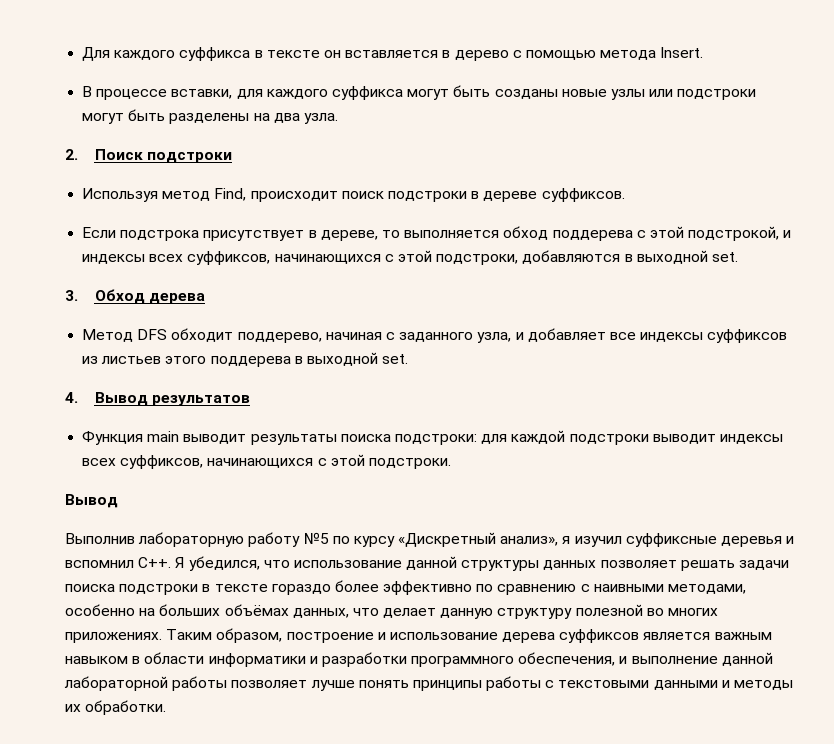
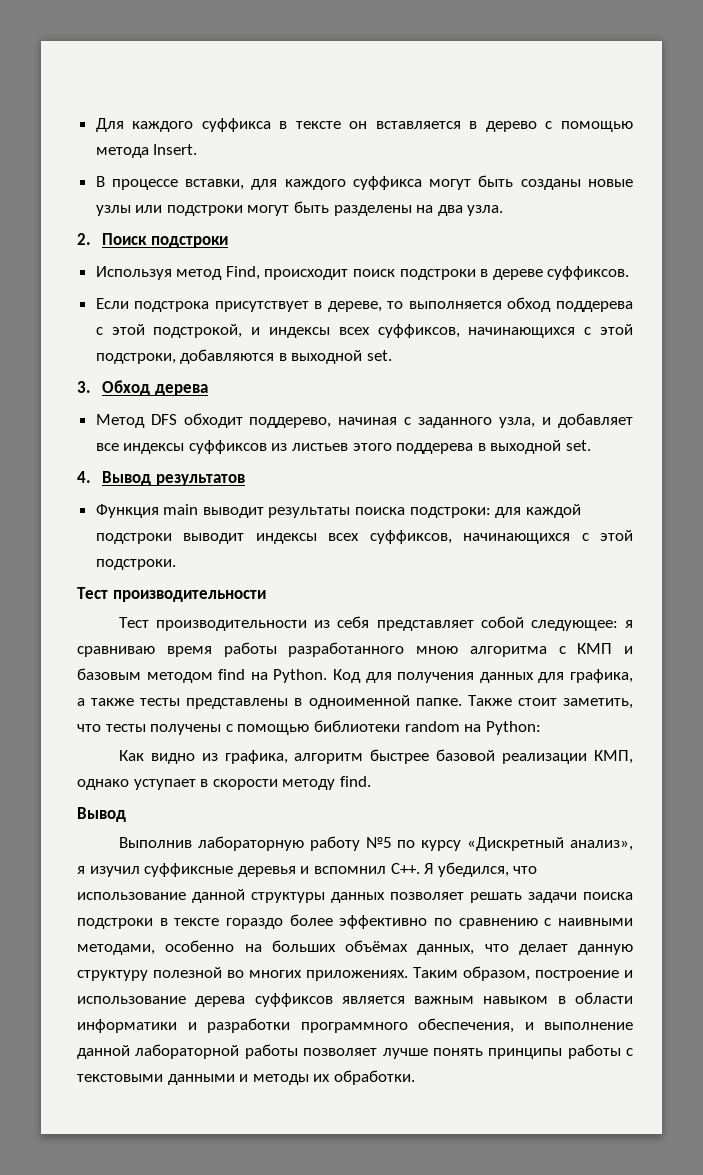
  Функция main выводит результаты поиска подстроки: для каждой подстроки выводит индексы всех суффиксов, начинающихся с этой подстроки.
+ Тест производительности
+ Тест производительности из себя представляет собой следующее: я сравниваю время работы разработанного мною алгоритма с КМП и базовым методом find на Python. Код для получения данных для графика, а также тесты представлены в одноименной папке. Также стоит заметить, что тесты получены с помощью библиотеки random на Python:
+ Как видно из графика, алгоритм быстрее базовой реализации КМП, однако уступает в скорости методу find.

